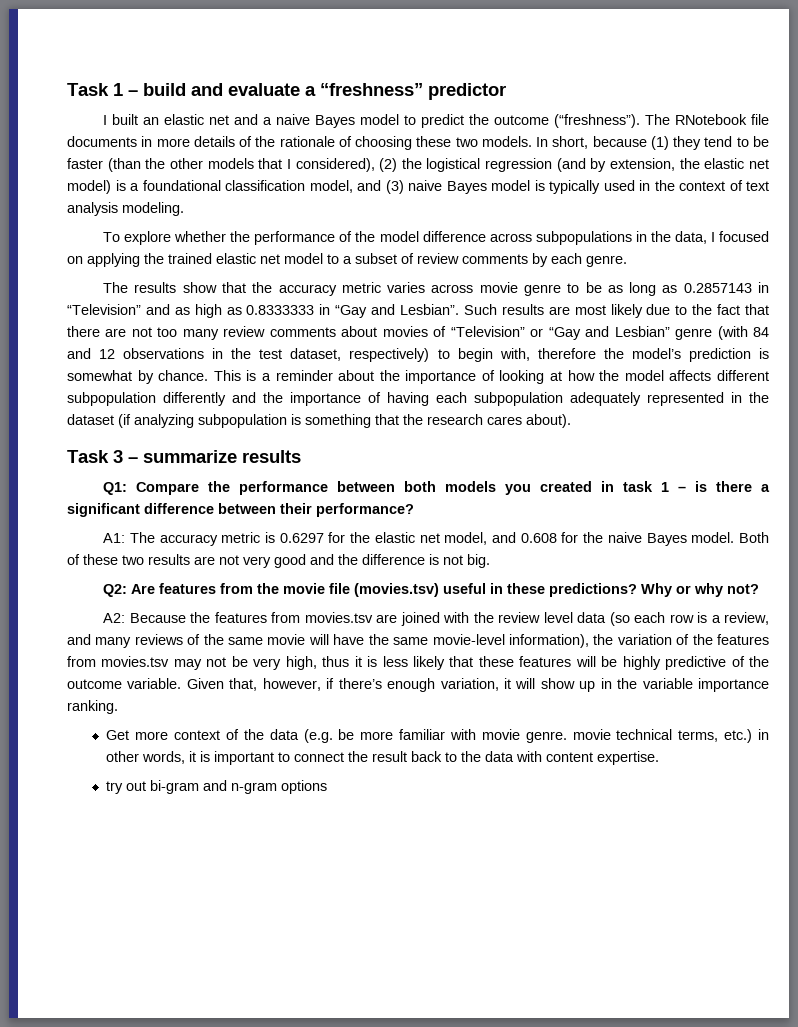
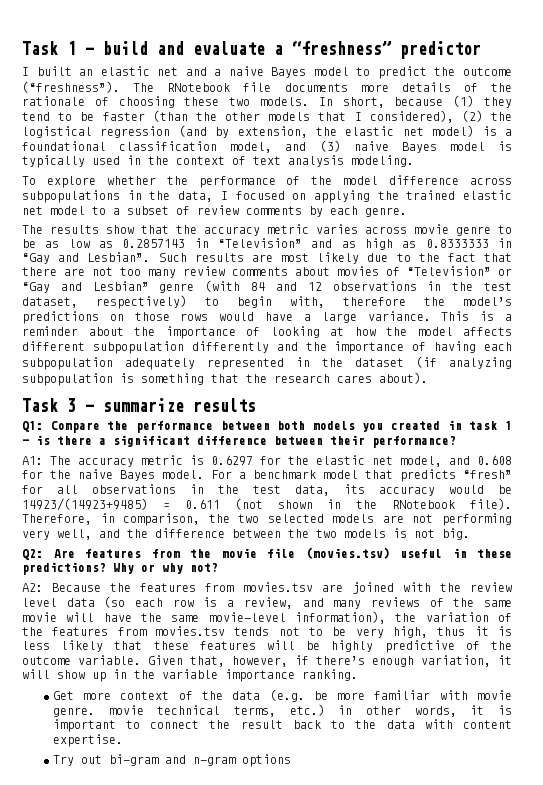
- The RNotebook file documents in more details of the rationale of choosing these two models.
+ The RNotebook file documents more details of the rationale of choosing these two models.
- The results show that the accuracy metric varies across movie genre to be as long as 0.2857143 in “Television” and as high as 0.8333333 in “Gay and Lesbian”.
+ The results show that the accuracy metric varies across movie genre to be as low as 0.2857143 in “Television” and as high as 0.8333333 in “Gay and Lesbian”.
- Such results are most likely due to the fact that there are not too many review comments about movies of “Television” or “Gay and Lesbian” genre (with 84 and 12 observations in the test dataset, respectively) to begin with, therefore the model’s prediction is somewhat by chance.
+ Such results are most likely due to the fact that there are not too many review comments about movies of “Television” or “Gay and Lesbian” genre (with 84 and 12 observations in the test dataset, respectively) to begin with, therefore the model’s predictions on those rows would have a large variance.
- Both of these two results are not very good and the difference is not big.
+ For a benchmark model that predicts “fresh” for all observations in the test data, its accuracy would be 14923/(14923+9485) = 0.611 (not shown in the RNotebook file). Therefore, in comparison, the two selected models are not performing very well, and the difference between the two models is not big.
- A2: Because the features from movies.tsv are joined with the review level data (so each row is a review, and many reviews of the same movie will have the same movie-level information), the variation of the features from movies.tsv may not be very high, thus it is less likely that these features will be highly predictive of the outcome variable.
+ A2: Because the features from movies.tsv are joined with the review level data (so each row is a review, and many reviews of the same movie will have the same movie-level information), the variation of the features from movies.tsv tends not to be very high, thus it is less likely that these features will be highly predictive of the outcome variable.
- try out bi-gram and n-gram options
+ Try out bi-gram and n-gram options

